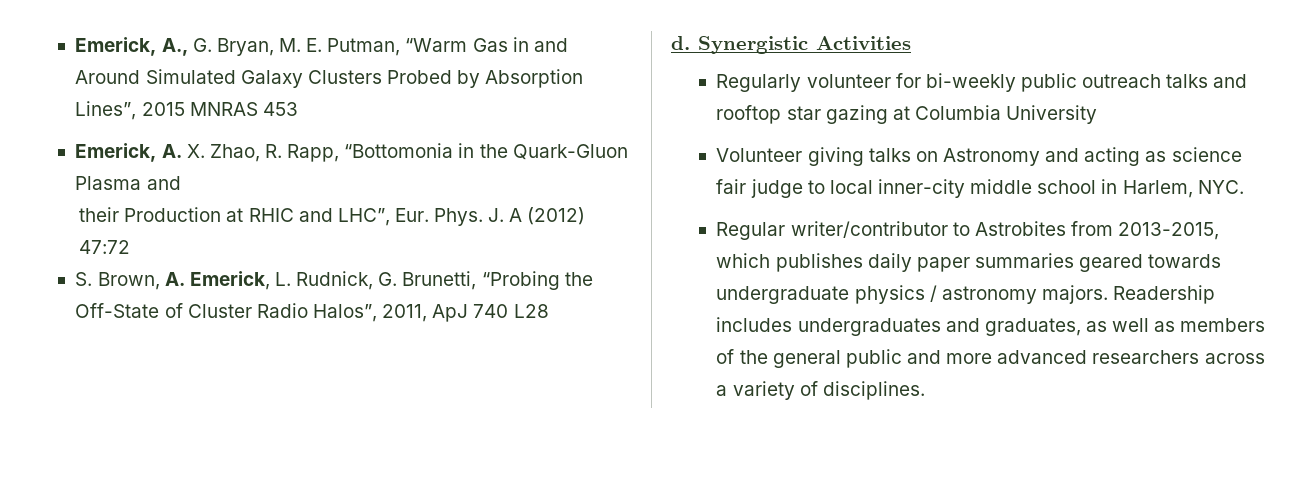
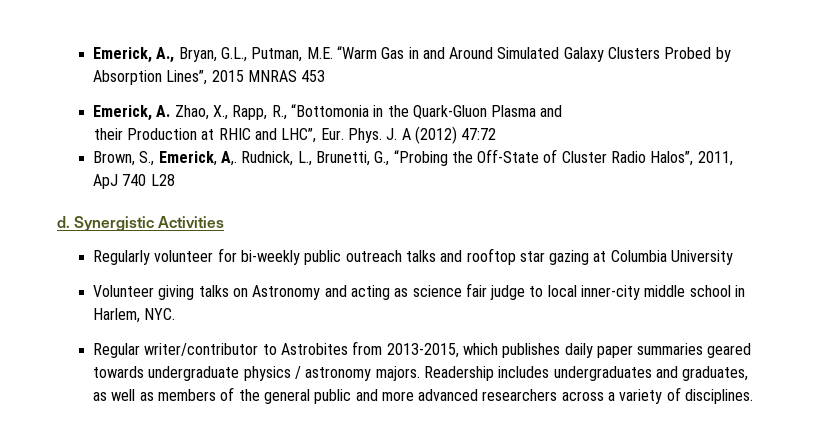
- Emerick, A., G. Bryan, M. E. Putman, “Warm Gas in and Around Simulated Galaxy Clusters Probed by Absorption Lines”, 2015 MNRAS 453
+ Emerick, A., Bryan, G.L., Putman, M.E. “Warm Gas in and Around Simulated Galaxy Clusters Probed by Absorption Lines”, 2015 MNRAS 453
- Emerick, A. X. Zhao, R. Rapp, “Bottomonia in the Quark-Gluon Plasma and
+ Emerick, A. Zhao, X., Rapp, R., “Bottomonia in the Quark-Gluon Plasma and
- S. Brown, A. Emerick, L. Rudnick, G. Brunetti, “Probing the Off-State of Cluster Radio Halos”, 2011, ApJ 740 L28
+ Brown, S., Emerick, A,. Rudnick, L., Brunetti, G., “Probing the Off-State of Cluster Radio Halos”, 2011, ApJ 740 L28

